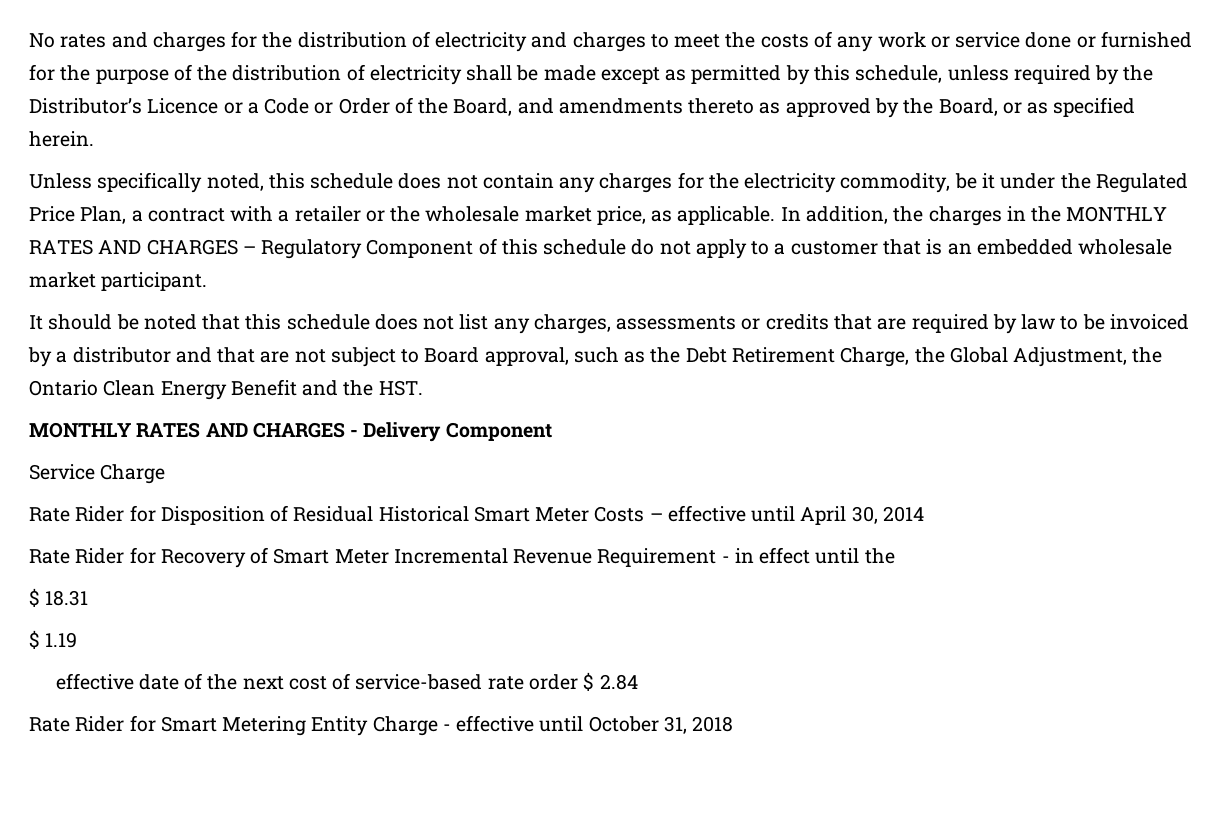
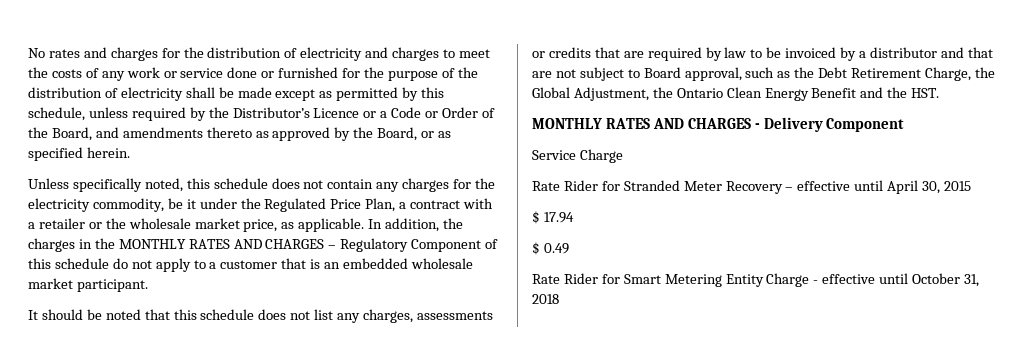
- Rate Rider for Disposition of Residual Historical Smart Meter Costs – effective until April 30, 2014
- Rate Rider for Recovery of Smart Meter Incremental Revenue Requirement - in effect until the
- $ 18.31
- $ 1.19
- effective date of the next cost of service-based rate order $ 2.84
+ Rate Rider for Stranded Meter Recovery – effective until April 30, 2015
+ $ 17.94
+ $ 0.49

